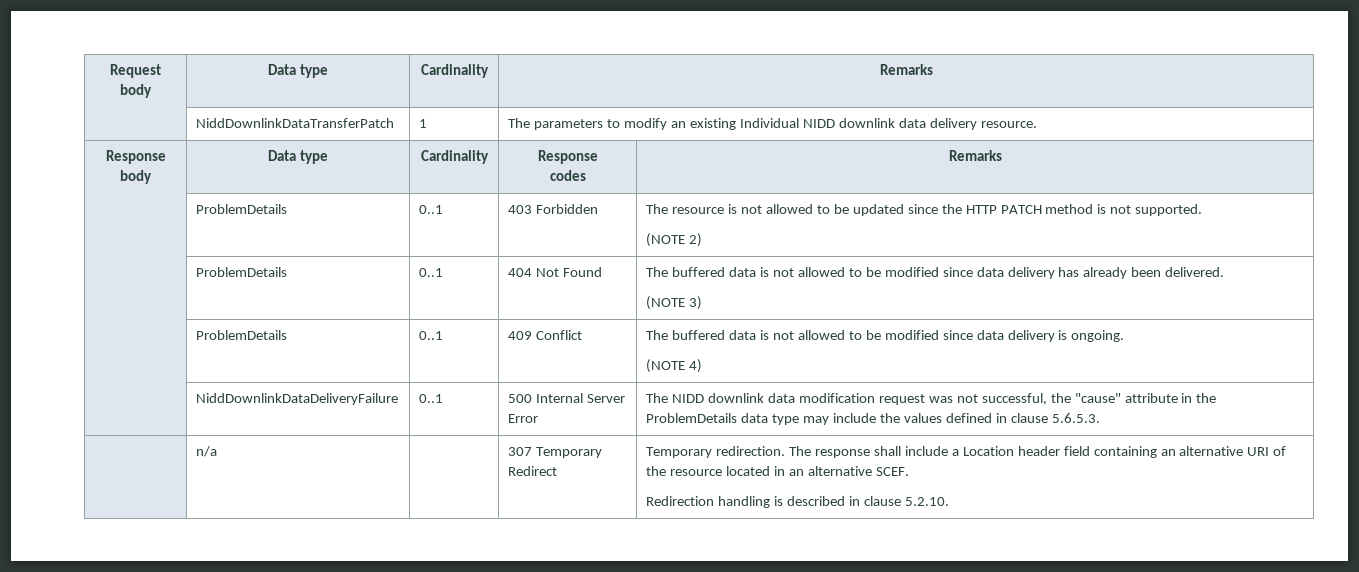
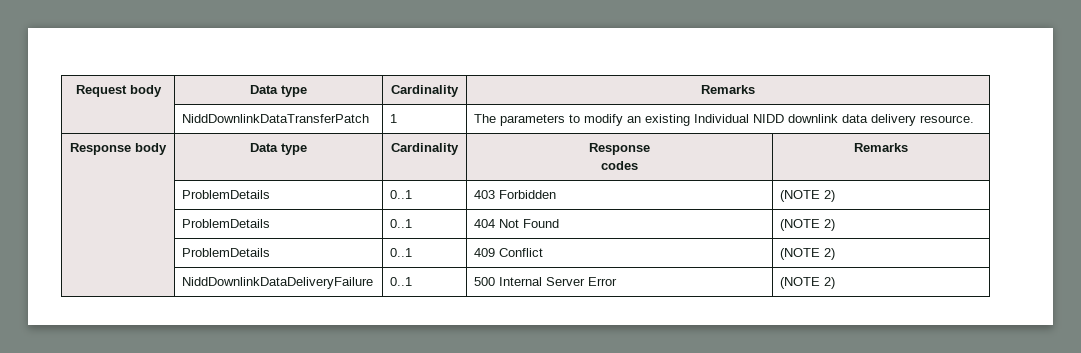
- | ProblemDetails | 0..1 | 403 Forbidden | The resource is not allowed to be updated since the HTTP PATCH method is not supported.
- (NOTE 2)
+ | ProblemDetails | 0..1 | 403 Forbidden | (NOTE 2)
- | ProblemDetails | 0..1 | 404 Not Found | The buffered data is not allowed to be modified since data delivery has already been delivered.
- (NOTE 3)
- | ProblemDetails | 0..1 | 409 Conflict | The buffered data is not allowed to be modified since data delivery is ongoing.
- (NOTE 4)
+ | ProblemDetails | 0..1 | 404 Not Found | (NOTE 2)
+ | ProblemDetails | 0..1 | 409 Conflict | (NOTE 2)
- | NiddDownlinkDataDeliveryFailure | 0..1 | 500 Internal Server Error | The NIDD downlink data modification request was not successful, the "cause" attribute in the ProblemDetails data type may include the values defined in clause 5.6.5.3.
- | n/a | | 307 Temporary Redirect | Temporary redirection. The response shall include a Location header field containing an alternative URI of the resource located in an alternative SCEF.
- Redirection handling is described in clause 5.2.10.
+ | NiddDownlinkDataDeliveryFailure | 0..1 | 500 Internal Server Error | (NOTE 2)

